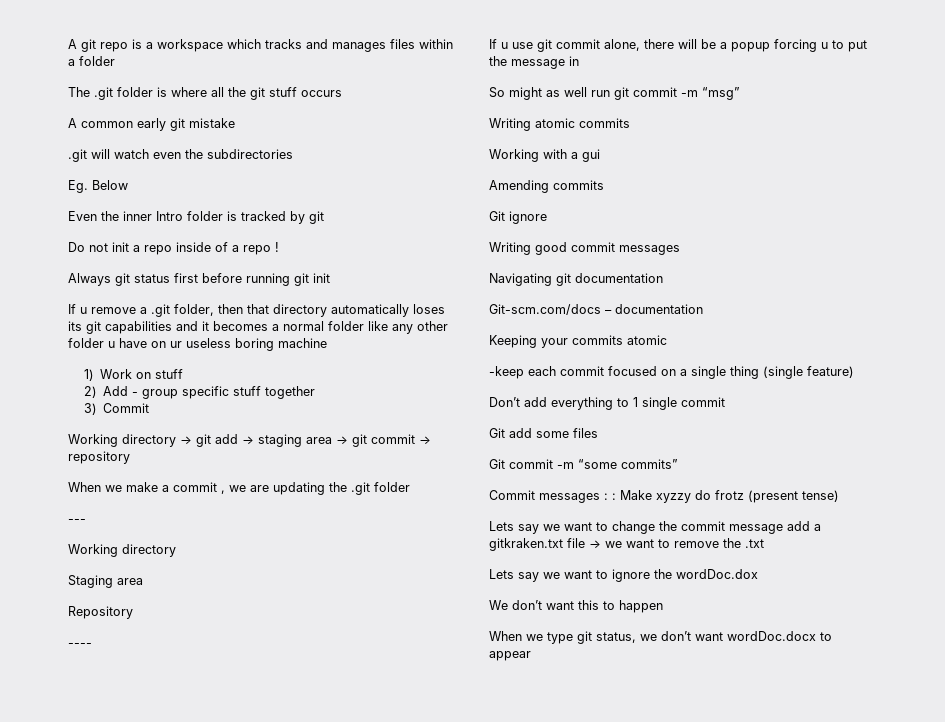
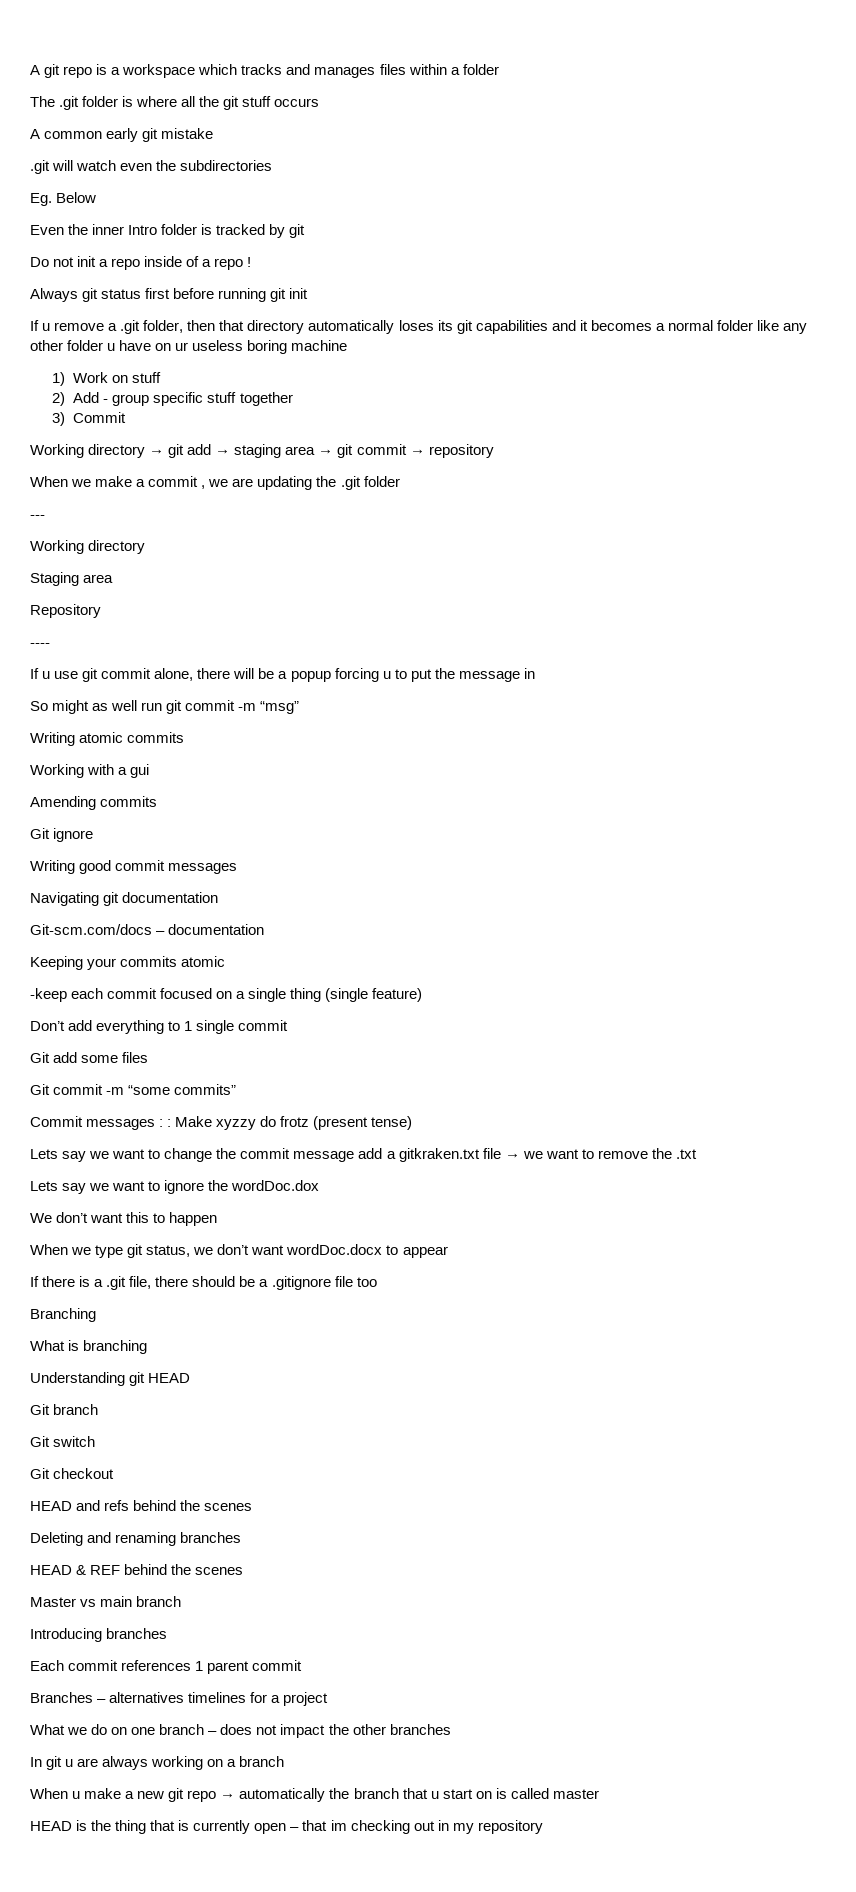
+ If there is a .git file, there should be a .gitignore file too
+ Branching
+ What is branching
+ Understanding git HEAD
+ Git branch
+ Git switch
+ Git checkout
+ HEAD and refs behind the scenes
+ Deleting and renaming branches
+ HEAD & REF behind the scenes
+ Master vs main branch
+ Introducing branches
+ Each commit references 1 parent commit
+ Branches – alternatives timelines for a project
+ What we do on one branch – does not impact the other branches
+ In git u are always working on a branch
+ When u make a new git repo → automatically the branch that u start on is called master
+ HEAD is the thing that is currently open – that im checking out in my repository

